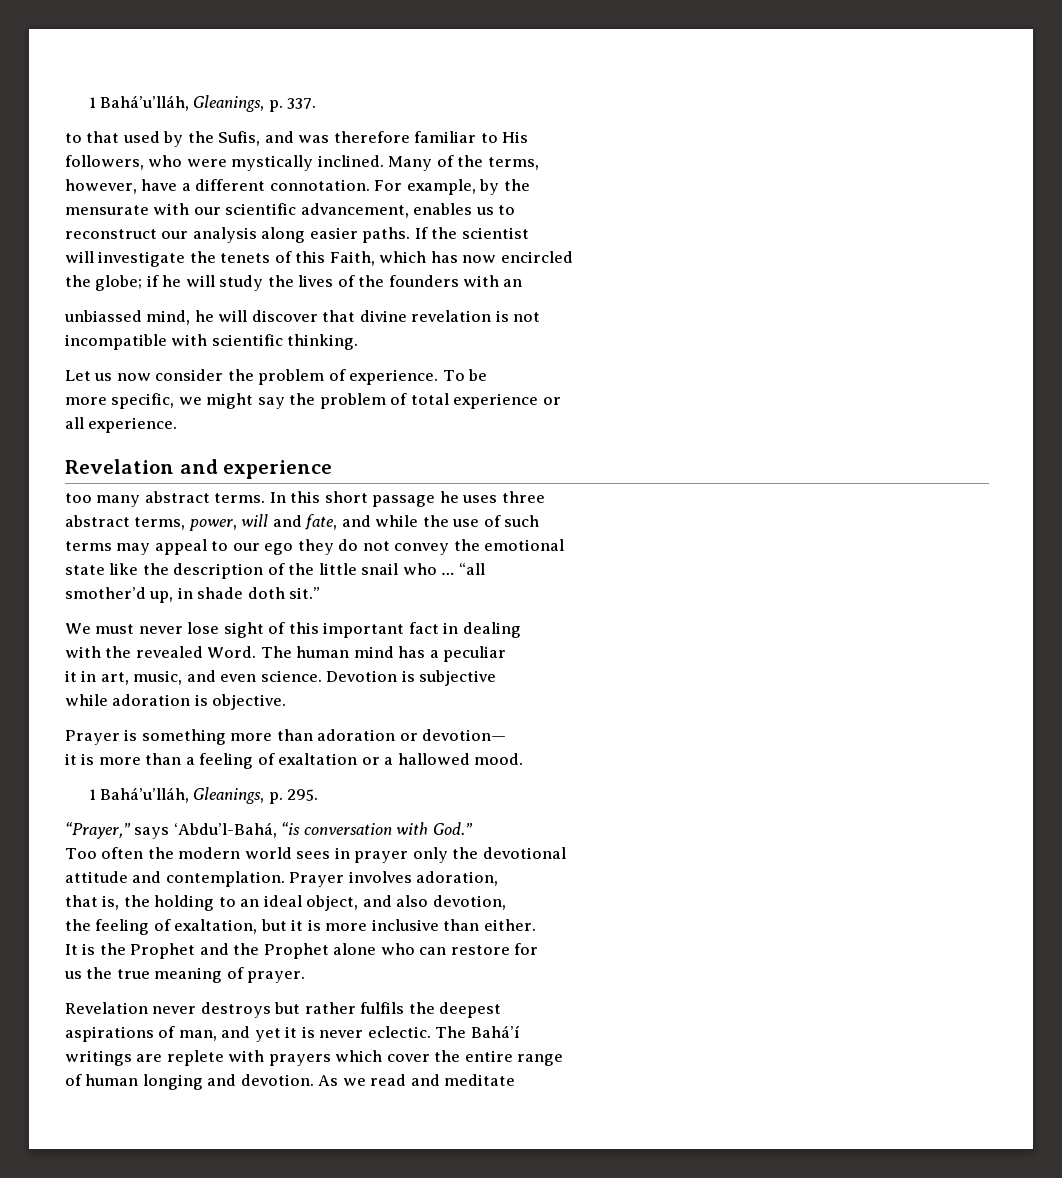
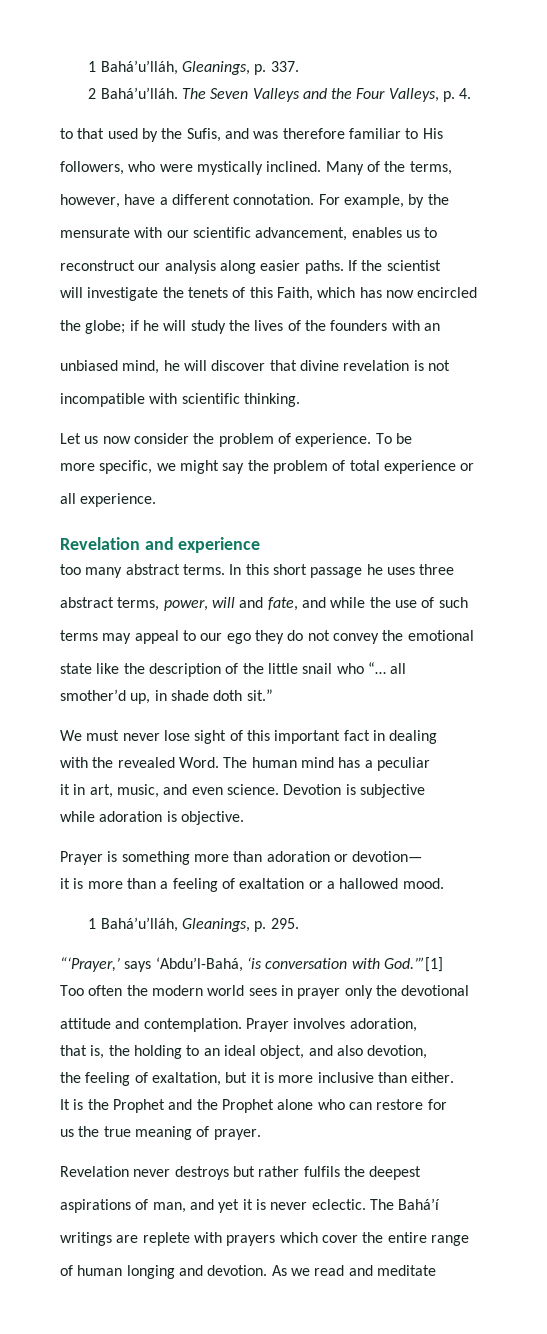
+ 2 Bahá’u’lláh. The Seven Valleys and the Four Valleys, p. 4.
- unbiassed mind, he will discover that divine revelation is not
+ unbiased mind, he will discover that divine revelation is not
- state like the description of the little snail who … “all
+ state like the description of the little snail who “… all
- “Prayer,” says ‘Abdu’l-Bahá, “is conversation with God.”
+ “‘Prayer,’ says ‘Abdu’l-Bahá, ‘is conversation with God.’”[1]

